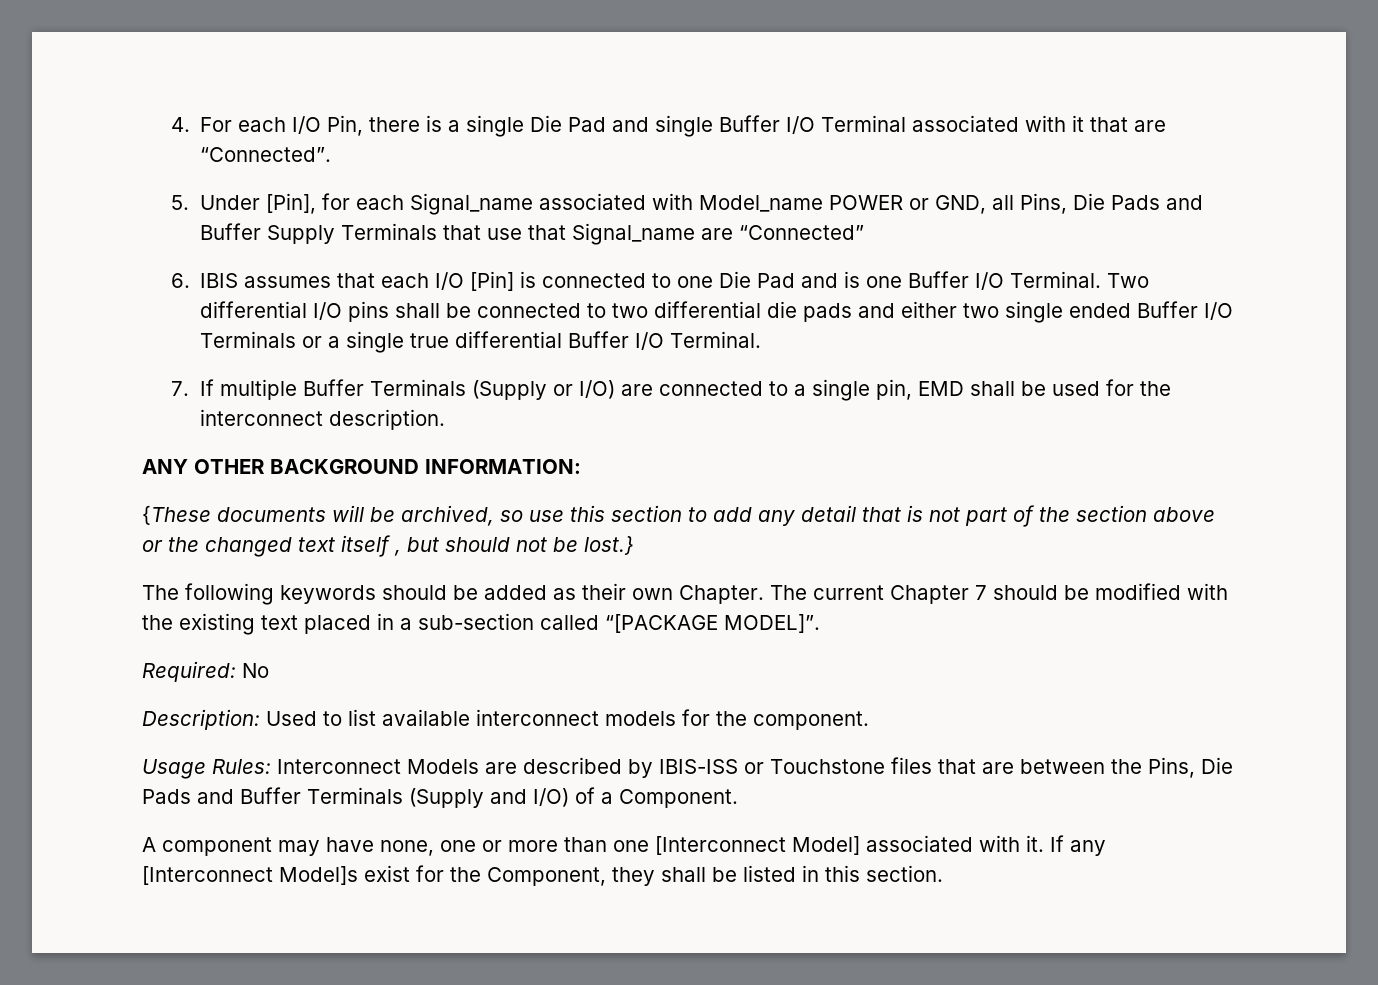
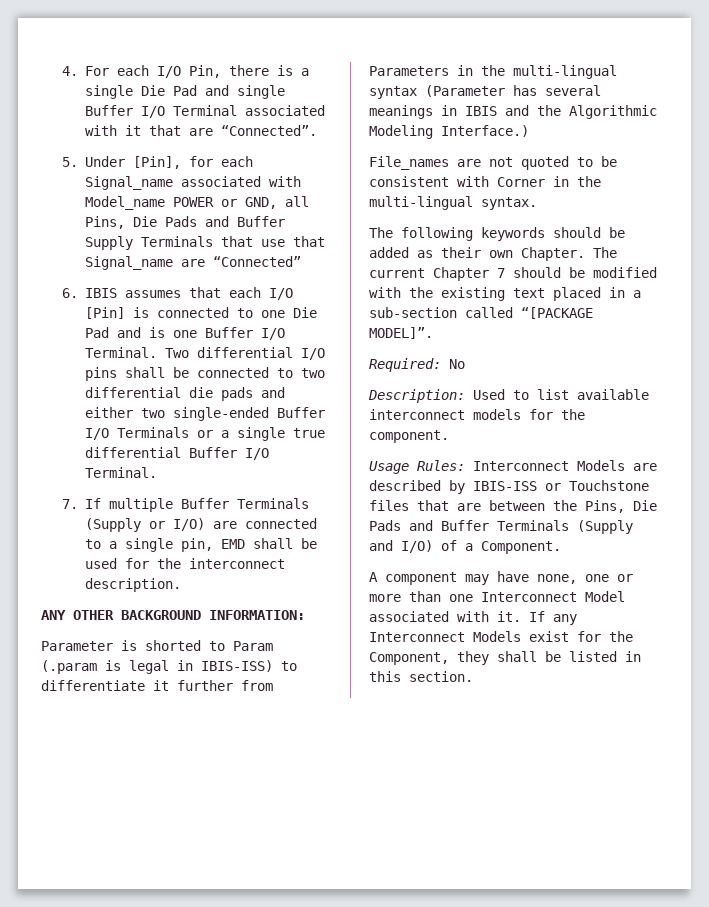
- Two differential I/O pins shall be connected to two differential die pads and either two single ended Buffer I/O Terminals or a single true differential Buffer I/O Terminal.
+ Two differential I/O pins shall be connected to two differential die pads and either two single-ended Buffer I/O Terminals or a single true differential Buffer I/O Terminal.
- {These documents will be archived, so use this section to add any detail that is not part of the section above or the changed text itself , but should not be lost.}
+ Parameter is shorted to Param (.param is legal in IBIS-ISS) to differentiate it further from Parameters in the multi-lingual syntax (Parameter has several meanings in IBIS and the Algorithmic Modeling Interface.)
+ File_names are not quoted to be consistent with Corner in the multi-lingual syntax.
- A component may have none, one or more than one [Interconnect Model] associated with it.
+ A component may have none, one or more than one Interconnect Model associated with it.
- If any [Interconnect Model]s exist for the Component, they shall be listed in this section.
+ If any Interconnect Models exist for the Component, they shall be listed in this section.

